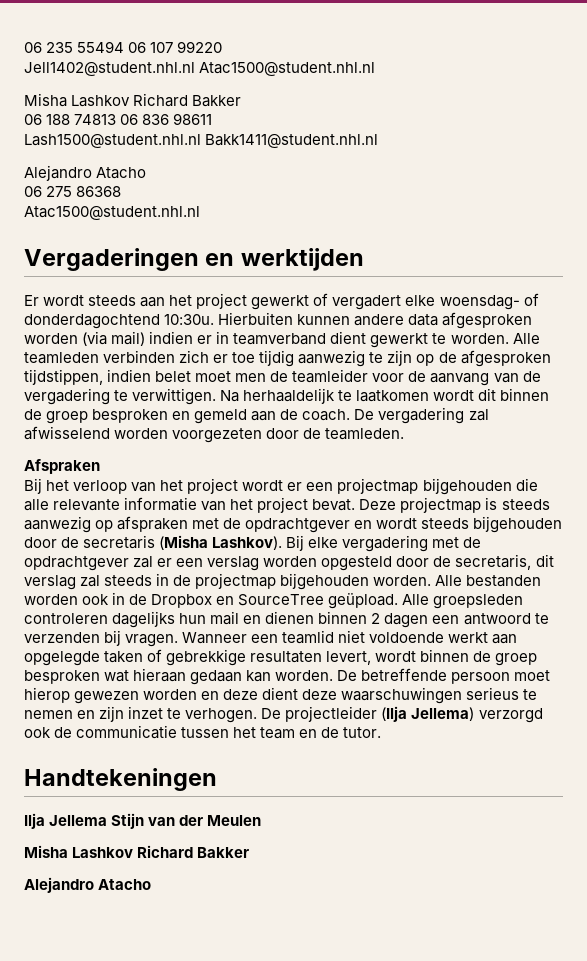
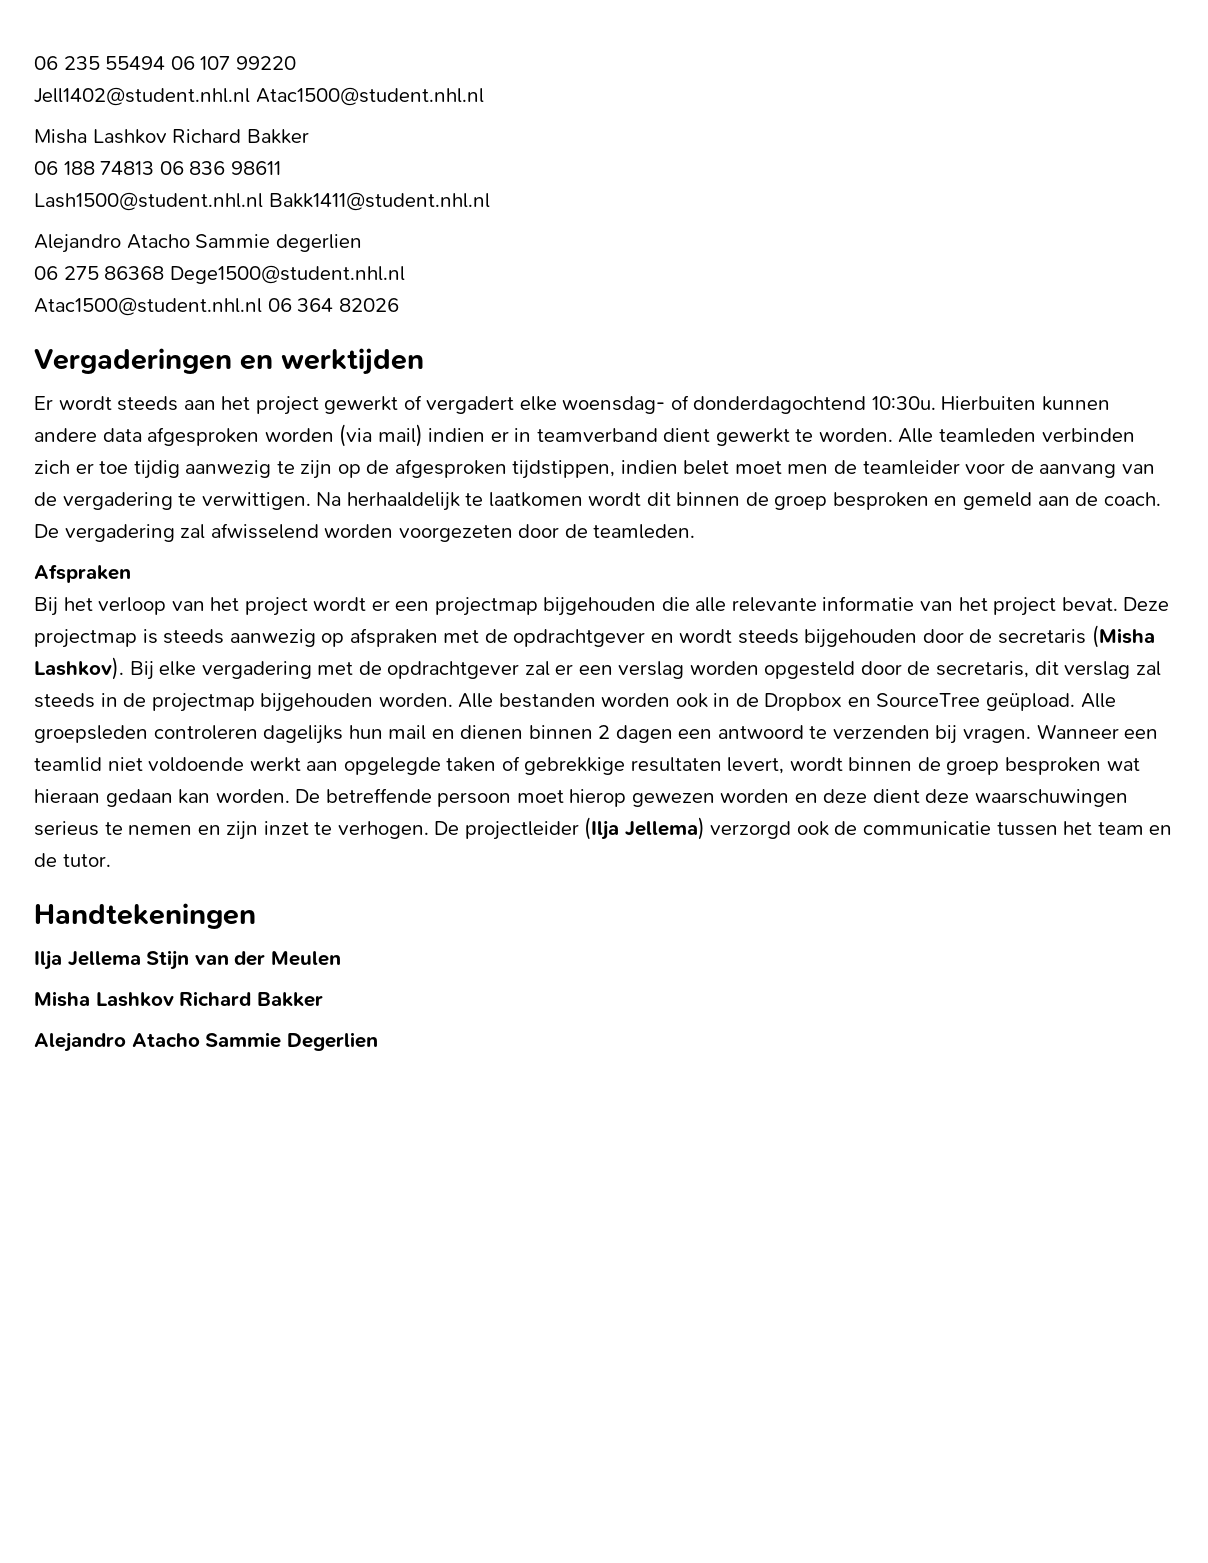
  Lash1500@student.nhl.nl Bakk1411@student.nhl.nl
- Alejandro Atacho
+ Alejandro Atacho Sammie degerlien
- 06 275 86368
- Atac1500@student.nhl.nl
+ 06 275 86368 Dege1500@student.nhl.nl
+ Atac1500@student.nhl.nl 06 364 82026
  Ilja Jellema Stijn van der Meulen
  Misha Lashkov Richard Bakker
- Alejandro Atacho
+ Alejandro Atacho Sammie Degerlien

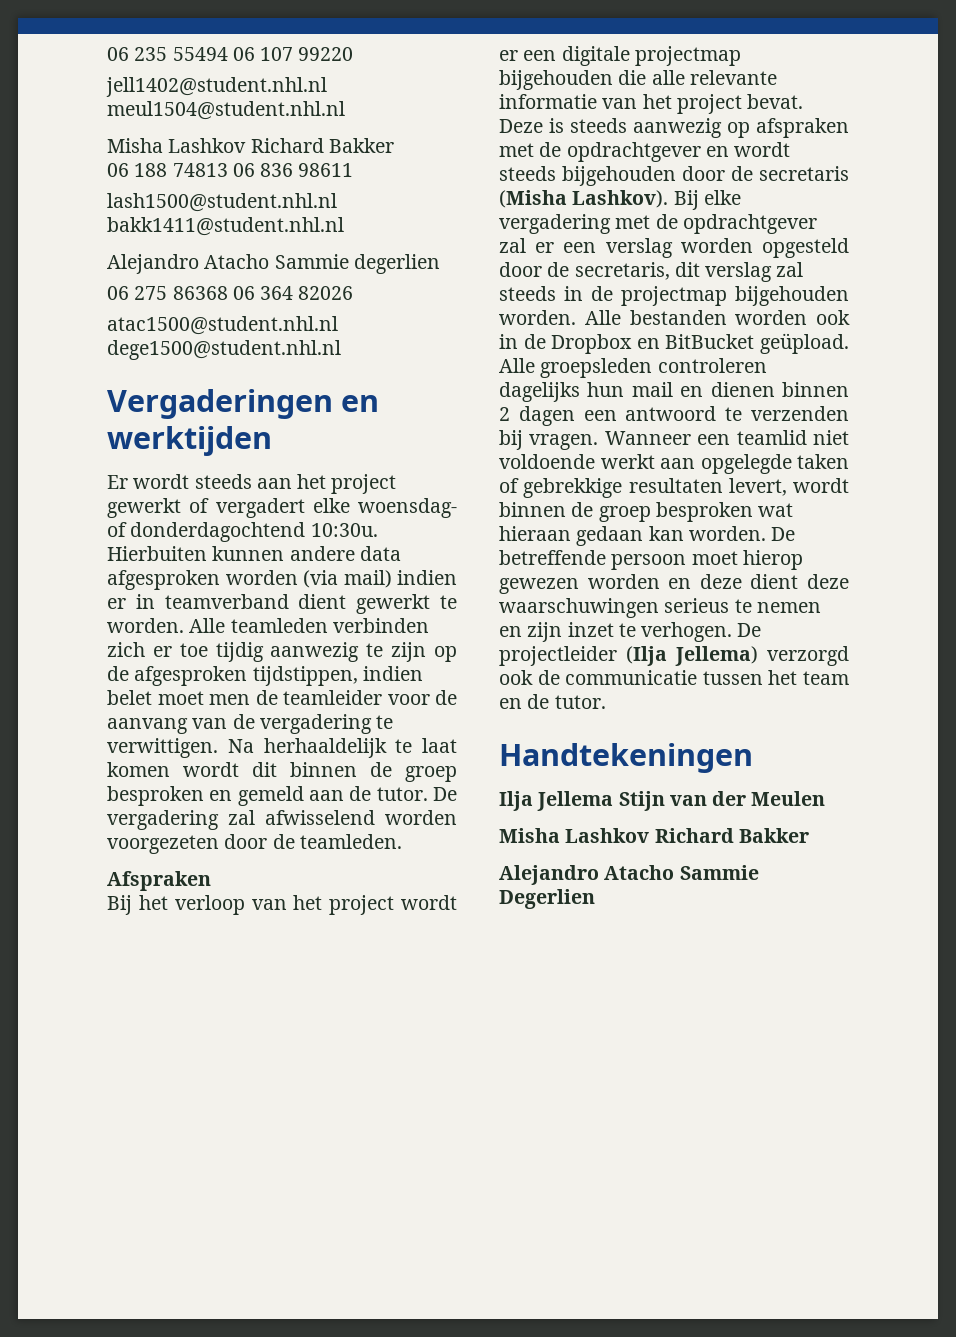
- Jell1402@student.nhl.nl Atac1500@student.nhl.nl
+ jell1402@student.nhl.nl meul1504@student.nhl.nl
- Lash1500@student.nhl.nl Bakk1411@student.nhl.nl
+ lash1500@student.nhl.nl bakk1411@student.nhl.nl
- 06 275 86368 Dege1500@student.nhl.nl
- Atac1500@student.nhl.nl 06 364 82026
+ 06 275 86368 06 364 82026
+ atac1500@student.nhl.nl dege1500@student.nhl.nl
- Na herhaaldelijk te laatkomen wordt dit binnen de groep besproken en gemeld aan de coach.
+ Na herhaaldelijk te laat komen wordt dit binnen de groep besproken en gemeld aan de tutor.
- Bij het verloop van het project wordt er een projectmap bijgehouden die alle relevante informatie van het project bevat.
+ Bij het verloop van het project wordt er een digitale projectmap bijgehouden die alle relevante informatie van het project bevat.
- Deze projectmap is steeds aanwezig op afspraken met de opdrachtgever en wordt steeds bijgehouden door de secretaris (Misha Lashkov).
+ Deze is steeds aanwezig op afspraken met de opdrachtgever en wordt steeds bijgehouden door de secretaris (Misha Lashkov).
- Alle bestanden worden ook in de Dropbox en SourceTree geüpload.
+ Alle bestanden worden ook in de Dropbox en BitBucket geüpload.

